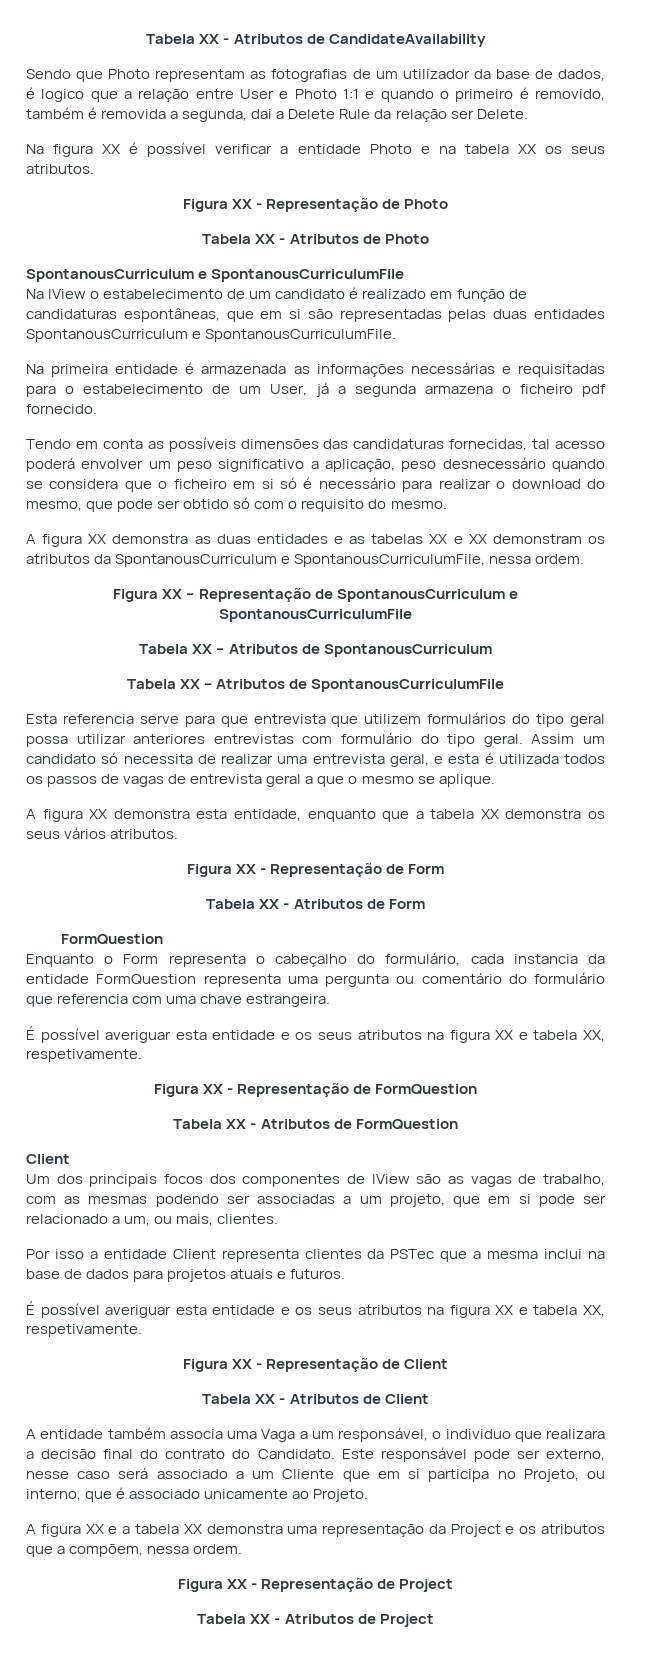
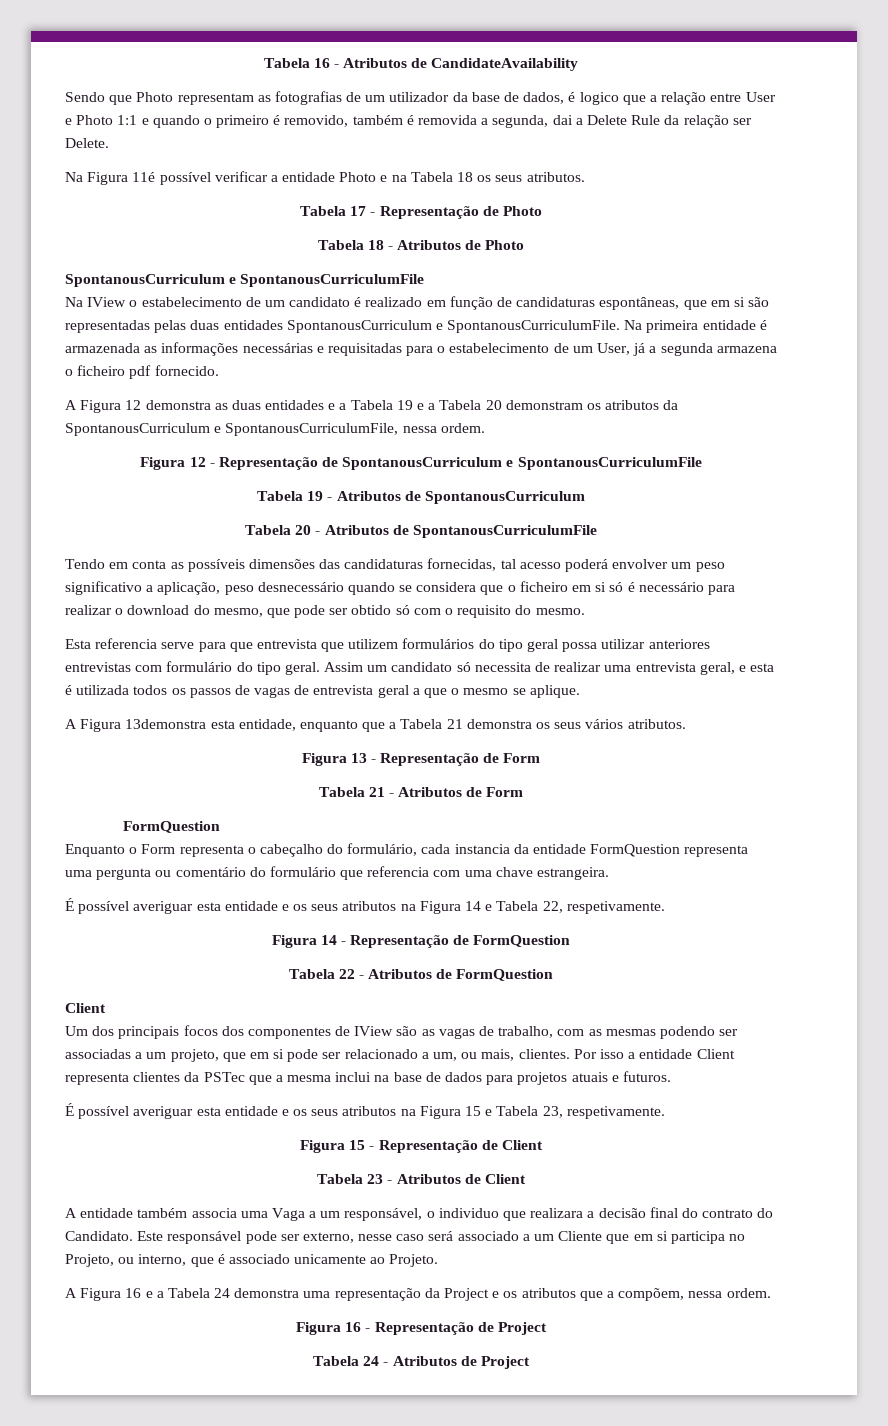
- Tabela XX - Atributos de CandidateAvailability
+ Tabela 16 - Atributos de CandidateAvailability
- Na figura XX é possível verificar a entidade Photo e na tabela XX os seus atributos.
+ Na Figura 11é possível verificar a entidade Photo e na Tabela 18 os seus atributos.
- Figura XX - Representação de Photo
+ Tabela 17 - Representação de Photo
- Tabela XX - Atributos de Photo
+ Tabela 18 - Atributos de Photo
- Na IView o estabelecimento de um candidato é realizado em função de candidaturas espontâneas, que em si são representadas pelas duas entidades SpontanousCurriculum e SpontanousCurriculumFile.
- Na primeira entidade é armazenada as informações necessárias e requisitadas para o estabelecimento de um User, já a segunda armazena o ficheiro pdf fornecido.
+ Na IView o estabelecimento de um candidato é realizado em função de candidaturas espontâneas, que em si são representadas pelas duas entidades SpontanousCurriculum e SpontanousCurriculumFile. Na primeira entidade é armazenada as informações necessárias e requisitadas para o estabelecimento de um User, já a segunda armazena o ficheiro pdf fornecido.
+ A Figura 12 demonstra as duas entidades e a Tabela 19 e a Tabela 20 demonstram os atributos da SpontanousCurriculum e SpontanousCurriculumFile, nessa ordem.
+ Figura 12 - Representação de SpontanousCurriculum e SpontanousCurriculumFile
+ Tabela 19 - Atributos de SpontanousCurriculum
+ Tabela 20 - Atributos de SpontanousCurriculumFile
- A figura XX demonstra as duas entidades e as tabelas XX e XX demonstram os atributos da SpontanousCurriculum e SpontanousCurriculumFile, nessa ordem.
- Figura XX – Representação de SpontanousCurriculum e SpontanousCurriculumFile
- Tabela XX – Atributos de SpontanousCurriculum
- Tabela XX – Atributos de SpontanousCurriculumFile
- A figura XX demonstra esta entidade, enquanto que a tabela XX demonstra os seus vários atributos.
+ A Figura 13demonstra esta entidade, enquanto que a Tabela 21 demonstra os seus vários atributos.
- Figura XX - Representação de Form
+ Figura 13 - Representação de Form
- Tabela XX - Atributos de Form
+ Tabela 21 - Atributos de Form
  Enquanto o Form representa o cabeçalho do formulário, cada instancia da entidade FormQuestion representa uma pergunta ou comentário do formulário que referencia com uma chave estrangeira.
- É possível averiguar esta entidade e os seus atributos na figura XX e tabela XX, respetivamente.
- Figura XX - Representação de FormQuestion
+ É possível averiguar esta entidade e os seus atributos na Figura 14 e Tabela 22, respetivamente.
+ Figura 14 - Representação de FormQuestion
- Tabela XX - Atributos de FormQuestion
+ Tabela 22 - Atributos de FormQuestion
- Um dos principais focos dos componentes de IView são as vagas de trabalho, com as mesmas podendo ser associadas a um projeto, que em si pode ser relacionado a um, ou mais, clientes.
- Por isso a entidade Client representa clientes da PSTec que a mesma inclui na base de dados para projetos atuais e futuros.
- É possível averiguar esta entidade e os seus atributos na figura XX e tabela XX, respetivamente.
- Figura XX - Representação de Client
+ Um dos principais focos dos componentes de IView são as vagas de trabalho, com as mesmas podendo ser associadas a um projeto, que em si pode ser relacionado a um, ou mais, clientes. Por isso a entidade Client representa clientes da PSTec que a mesma inclui na base de dados para projetos atuais e futuros.
+ É possível averiguar esta entidade e os seus atributos na Figura 15 e Tabela 23, respetivamente.
+ Figura 15 - Representação de Client
- Tabela XX - Atributos de Client
+ Tabela 23 - Atributos de Client
- A figura XX e a tabela XX demonstra uma representação da Project e os atributos que a compõem, nessa ordem.
+ A Figura 16 e a Tabela 24 demonstra uma representação da Project e os atributos que a compõem, nessa ordem.
- Figura XX - Representação de Project
+ Figura 16 - Representação de Project
- Tabela XX - Atributos de Project
+ Tabela 24 - Atributos de Project

